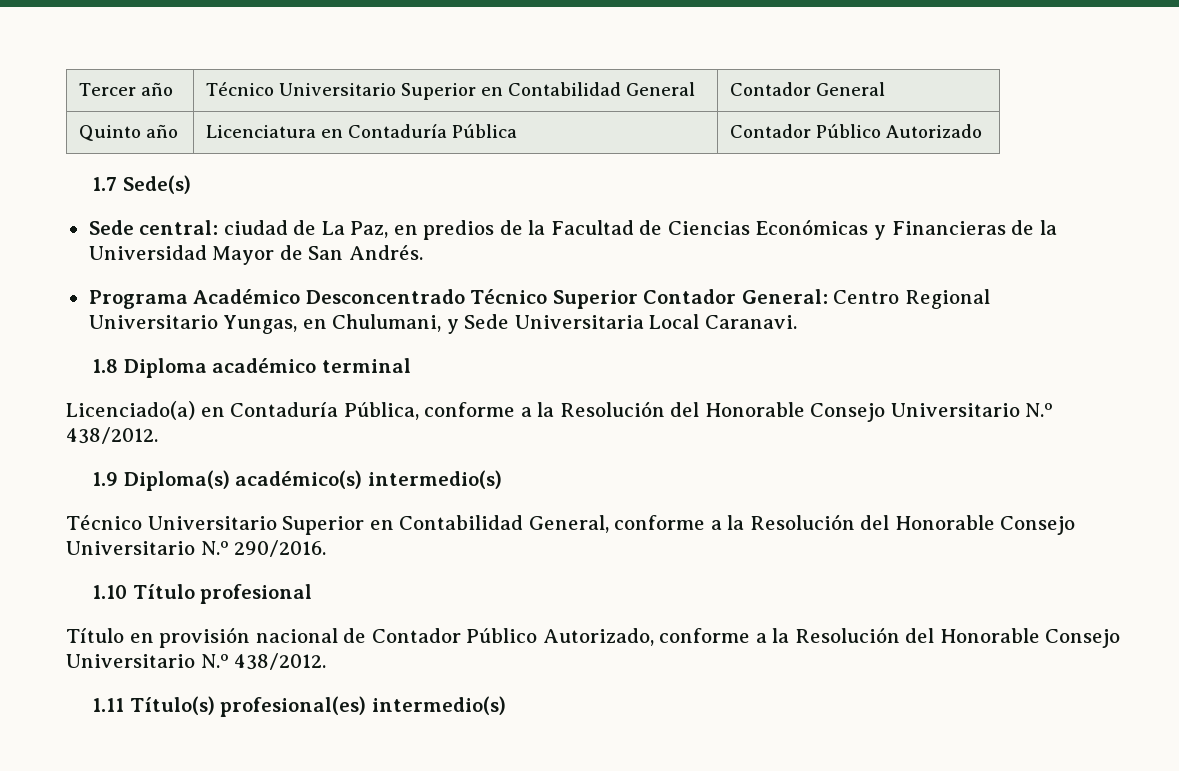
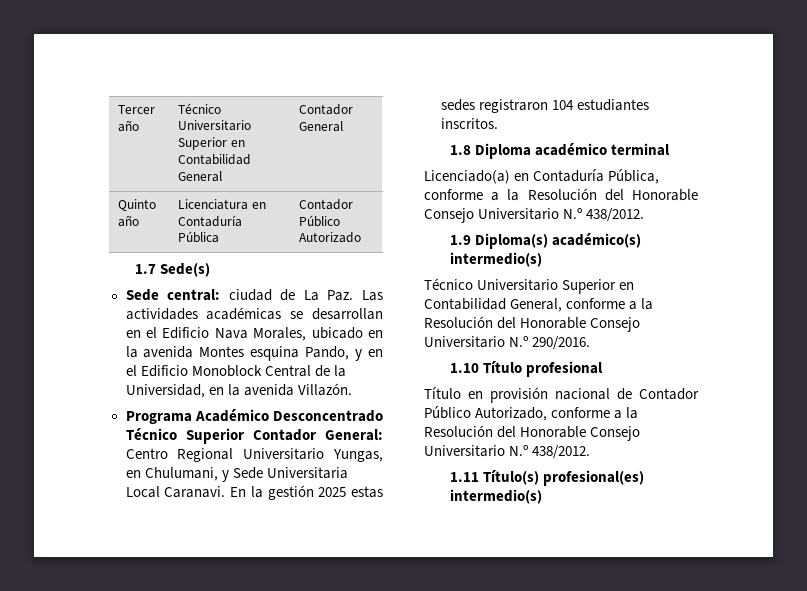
- Sede central: ciudad de La Paz, en predios de la Facultad de Ciencias Económicas y Financieras de la Universidad Mayor de San Andrés.
+ Sede central: ciudad de La Paz. Las actividades académicas se desarrollan en el Edificio Nava Morales, ubicado en la avenida Montes esquina Pando, y en el Edificio Monoblock Central de la Universidad, en la avenida Villazón.
+ En la gestión 2025 estas sedes registraron 104 estudiantes inscritos.

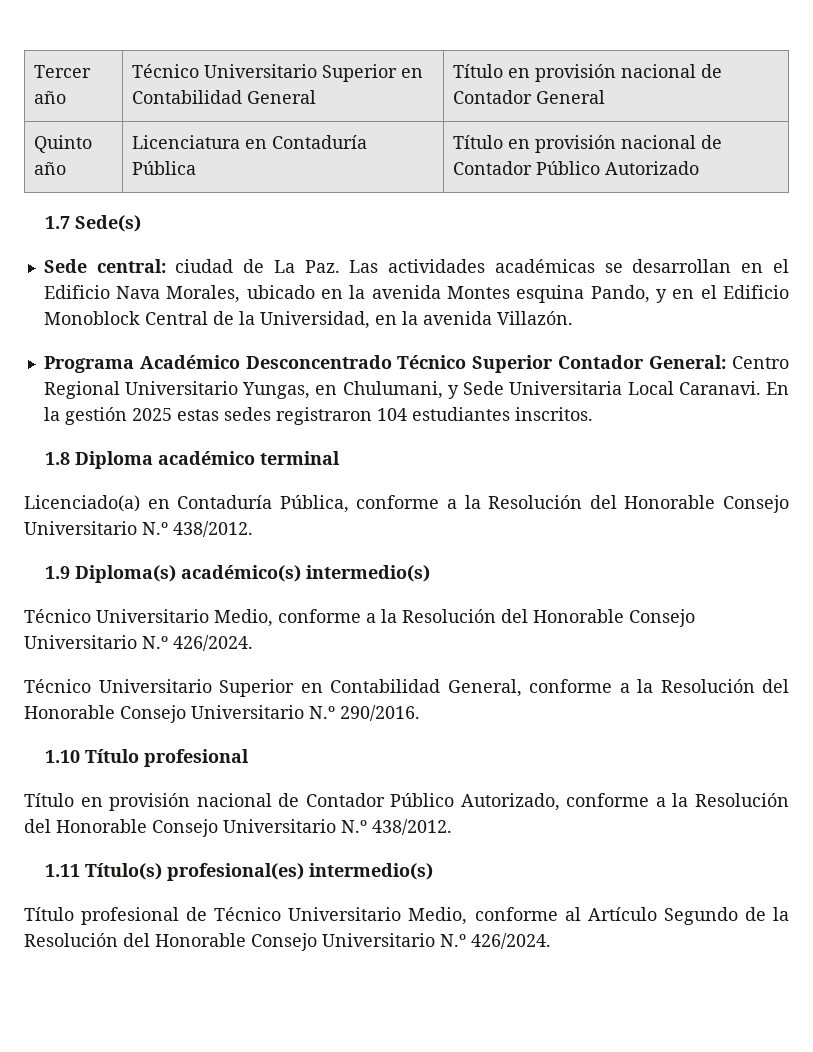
- Tercer año | Técnico Universitario Superior en Contabilidad General | Contador General
+ Tercer año | Técnico Universitario Superior en Contabilidad General | Título en provisión nacional de Contador General
- Quinto año | Licenciatura en Contaduría Pública | Contador Público Autorizado
+ Quinto año | Licenciatura en Contaduría Pública | Título en provisión nacional de Contador Público Autorizado
+ Técnico Universitario Medio, conforme a la Resolución del Honorable Consejo Universitario N.º 426/2024.
+ Título profesional de Técnico Universitario Medio, conforme al Artículo Segundo de la Resolución del Honorable Consejo Universitario N.º 426/2024.

